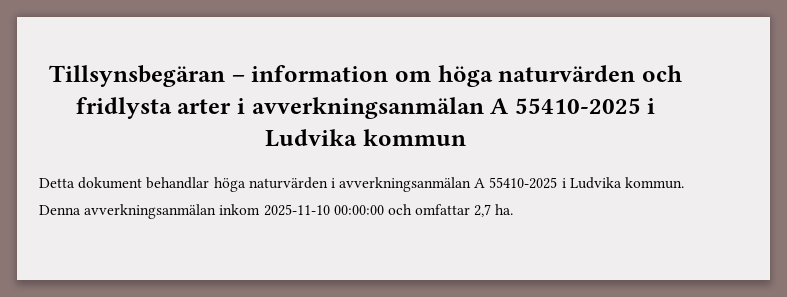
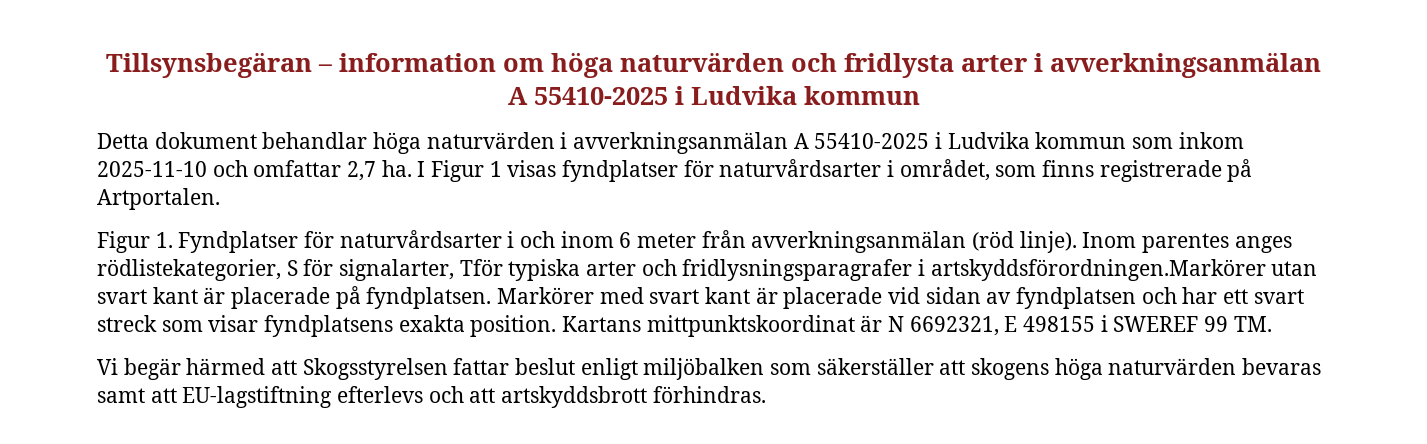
- Detta dokument behandlar höga naturvärden i avverkningsanmälan A 55410-2025 i Ludvika kommun. Denna avverkningsanmälan inkom 2025-11-10 00:00:00 och omfattar 2,7 ha.
+ Detta dokument behandlar höga naturvärden i avverkningsanmälan A 55410-2025 i Ludvika kommun som inkom 2025-11-10 och omfattar 2,7 ha.
+ I Figur 1 visas fyndplatser för naturvårdsarter i området, som finns registrerade på Artportalen.
+ Figur 1. Fyndplatser för naturvårdsarter i och inom 6 meter från avverkningsanmälan (röd linje). Inom parentes anges rödlistekategorier, S för signalarter, Tför typiska arter och fridlysningsparagrafer i artskyddsförordningen.Markörer utan svart kant är placerade på fyndplatsen. Markörer med svart kant är placerade vid sidan av fyndplatsen och har ett svart streck som visar fyndplatsens exakta position. Kartans mittpunktskoordinat är N 6692321, E 498155 i SWEREF 99 TM.
+ Vi begär härmed att Skogsstyrelsen fattar beslut enligt miljöbalken som säkerställer att skogens höga naturvärden bevaras samt att EU-lagstiftning efterlevs och att artskyddsbrott förhindras.

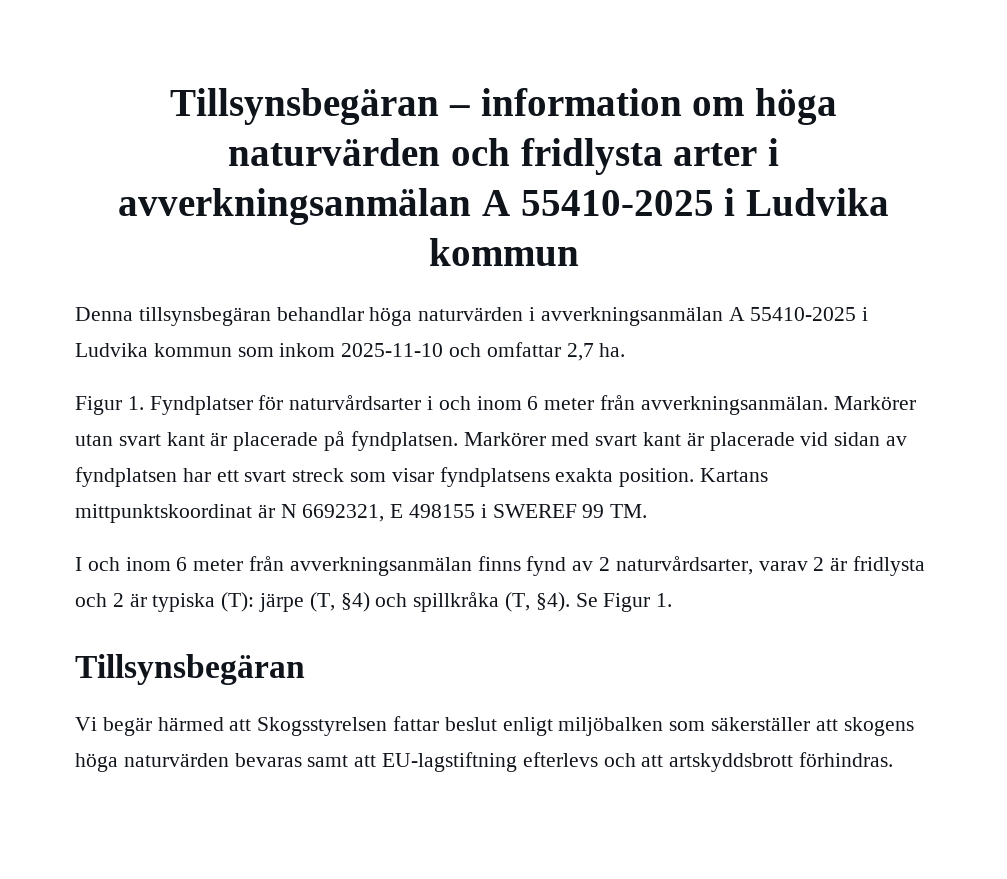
- Detta dokument behandlar höga naturvärden i avverkningsanmälan A 55410-2025 i Ludvika kommun som inkom 2025-11-10 och omfattar 2,7 ha. I Figur 1 visas fyndplatser för naturvårdsarter i området, som finns registrerade på Artportalen.
+ Denna tillsynsbegäran behandlar höga naturvärden i avverkningsanmälan A 55410-2025 i Ludvika kommun som inkom 2025-11-10 och omfattar 2,7 ha.
- Figur 1. Fyndplatser för naturvårdsarter i och inom 6 meter från avverkningsanmälan (röd linje). Inom parentes anges rödlistekategorier, S för signalarter, Tför typiska arter och fridlysningsparagrafer i artskyddsförordningen.Markörer utan svart kant är placerade på fyndplatsen.
+ Figur 1. Fyndplatser för naturvårdsarter i och inom 6 meter från avverkningsanmälan. Markörer utan svart kant är placerade på fyndplatsen.
- Markörer med svart kant är placerade vid sidan av fyndplatsen och har ett svart streck som visar fyndplatsens exakta position.
+ Markörer med svart kant är placerade vid sidan av fyndplatsen har ett svart streck som visar fyndplatsens exakta position.
+ I och inom 6 meter från avverkningsanmälan finns fynd av 2 naturvårdsarter, varav 2 är fridlysta och 2 är typiska (T): järpe (T, §4) och spillkråka (T, §4). Se Figur 1.
+ Tillsynsbegäran

